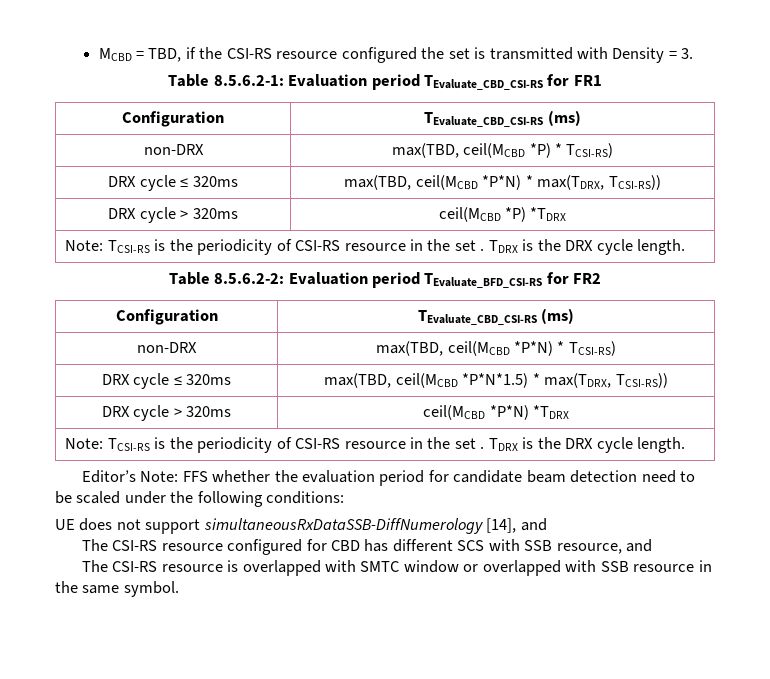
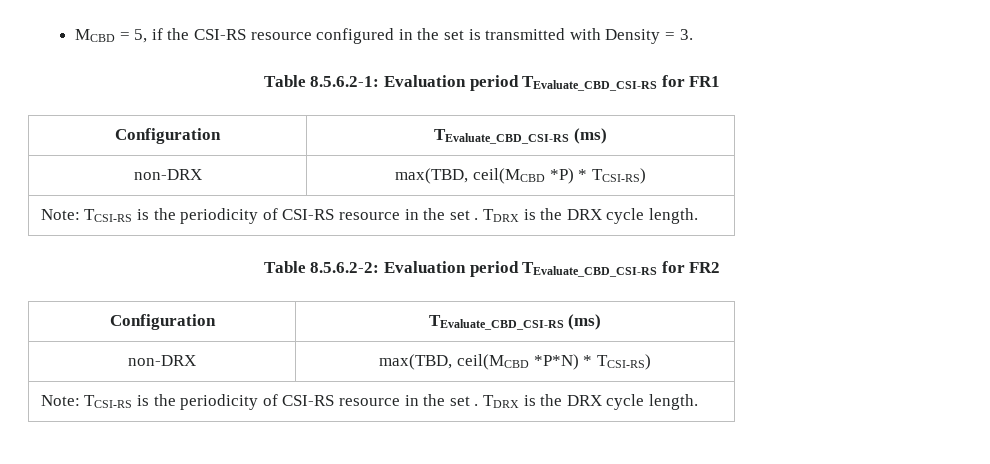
- MCBD = TBD, if the CSI-RS resource configured the set is transmitted with Density = 3.
+ MCBD = 5, if the CSI-RS resource configured in the set is transmitted with Density = 3.
- DRX cycle ≤ 320ms | max(TBD, ceil(MCBD *P*N) * max(TDRX, TCSI-RS))
- DRX cycle > 320ms | ceil(MCBD *P) *TDRX
- Table 8.5.6.2-2: Evaluation period TEvaluate_BFD_CSI-RS for FR2
+ Table 8.5.6.2-2: Evaluation period TEvaluate_CBD_CSI-RS for FR2
- DRX cycle ≤ 320ms | max(TBD, ceil(MCBD *P*N*1.5) * max(TDRX, TCSI-RS))
- DRX cycle > 320ms | ceil(MCBD *P*N) *TDRX
- Editor’s Note: FFS whether the evaluation period for candidate beam detection need to be scaled under the following conditions:
- UE does not support simultaneousRxDataSSB-DiffNumerology [14], and
- The CSI-RS resource configured for CBD has different SCS with SSB resource, and
- The CSI-RS resource is overlapped with SMTC window or overlapped with SSB resource in the same symbol.

